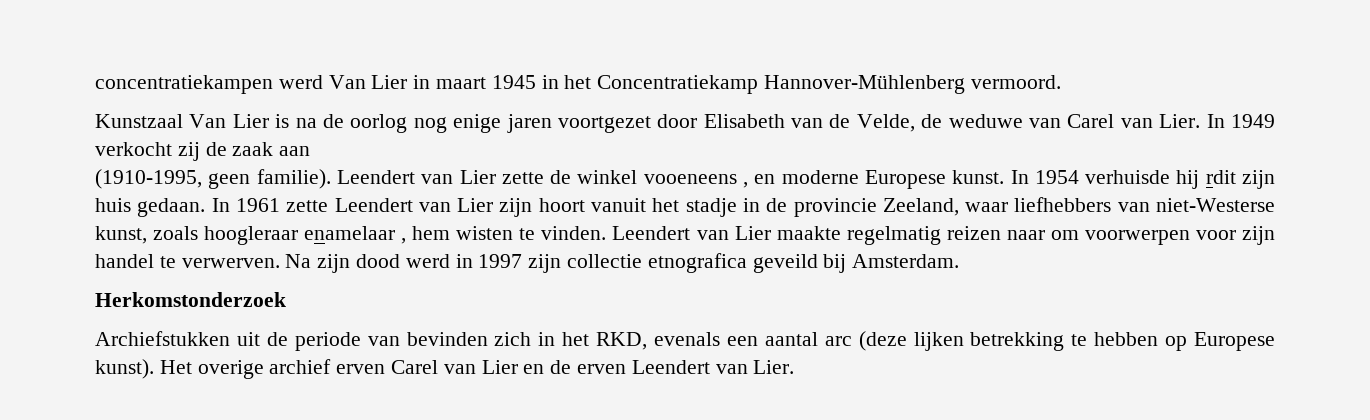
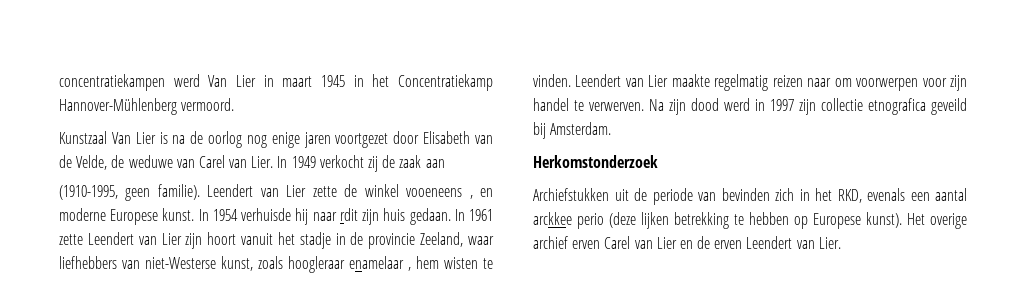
- In 1954 verhuisde hij rdit zijn huis gedaan.
+ In 1954 verhuisde hij naar rdit zijn huis gedaan.
- Archiefstukken uit de periode van bevinden zich in het RKD, evenals een aantal arc (deze lijken betrekking te hebben op Europese kunst).
+ Archiefstukken uit de periode van bevinden zich in het RKD, evenals een aantal arckkee perio (deze lijken betrekking te hebben op Europese kunst).

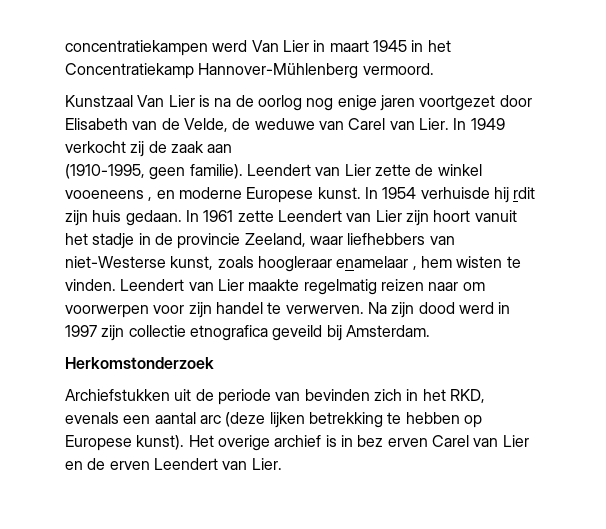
- In 1954 verhuisde hij naar rdit zijn huis gedaan.
+ In 1954 verhuisde hij rdit zijn huis gedaan.
- Archiefstukken uit de periode van bevinden zich in het RKD, evenals een aantal arckkee perio (deze lijken betrekking te hebben op Europese kunst).
+ Archiefstukken uit de periode van bevinden zich in het RKD, evenals een aantal arc (deze lijken betrekking te hebben op Europese kunst).
- Het overige archief erven Carel van Lier en de erven Leendert van Lier.
+ Het overige archief is in bez erven Carel van Lier en de erven Leendert van Lier.

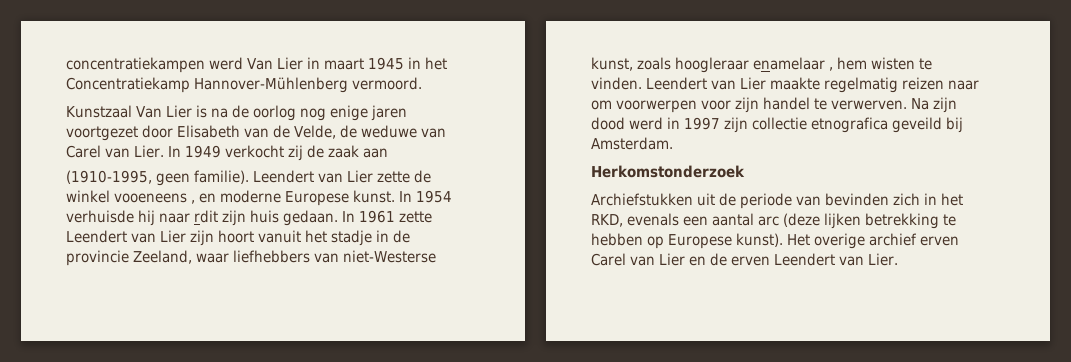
- In 1954 verhuisde hij rdit zijn huis gedaan.
+ In 1954 verhuisde hij naar rdit zijn huis gedaan.
- Het overige archief is in bez erven Carel van Lier en de erven Leendert van Lier.
+ Het overige archief erven Carel van Lier en de erven Leendert van Lier.

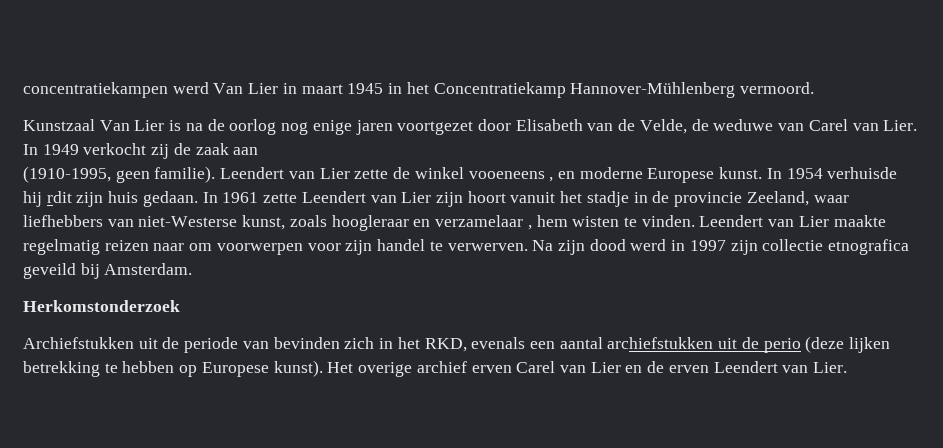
- In 1954 verhuisde hij naar rdit zijn huis gedaan.
+ In 1954 verhuisde hij rdit zijn huis gedaan.
- In 1961 zette Leendert van Lier zijn hoort vanuit het stadje in de provincie Zeeland, waar liefhebbers van niet-Westerse kunst, zoals hoogleraar enamelaar , hem wisten te vinden.
+ In 1961 zette Leendert van Lier zijn hoort vanuit het stadje in de provincie Zeeland, waar liefhebbers van niet-Westerse kunst, zoals hoogleraar en verzamelaar , hem wisten te vinden.
- Archiefstukken uit de periode van bevinden zich in het RKD, evenals een aantal arc (deze lijken betrekking te hebben op Europese kunst).
+ Archiefstukken uit de periode van bevinden zich in het RKD, evenals een aantal archiefstukken uit de perio (deze lijken betrekking te hebben op Europese kunst).

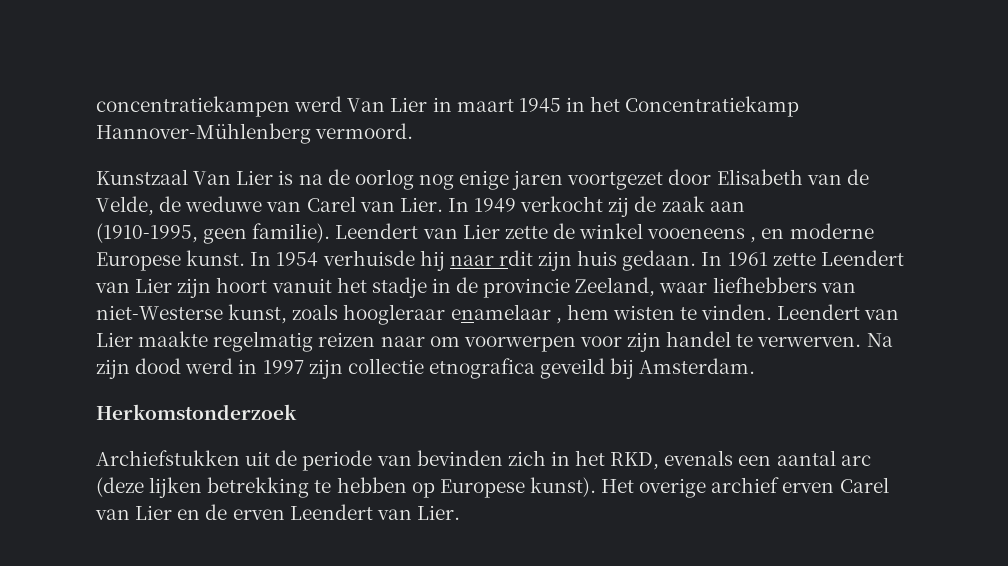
- In 1954 verhuisde hij rdit zijn huis gedaan.
+ In 1954 verhuisde hij naar rdit zijn huis gedaan.
- In 1961 zette Leendert van Lier zijn hoort vanuit het stadje in de provincie Zeeland, waar liefhebbers van niet-Westerse kunst, zoals hoogleraar en verzamelaar , hem wisten te vinden.
+ In 1961 zette Leendert van Lier zijn hoort vanuit het stadje in de provincie Zeeland, waar liefhebbers van niet-Westerse kunst, zoals hoogleraar enamelaar , hem wisten te vinden.
- Archiefstukken uit de periode van bevinden zich in het RKD, evenals een aantal archiefstukken uit de perio (deze lijken betrekking te hebben op Europese kunst).
+ Archiefstukken uit de periode van bevinden zich in het RKD, evenals een aantal arc (deze lijken betrekking te hebben op Europese kunst).

